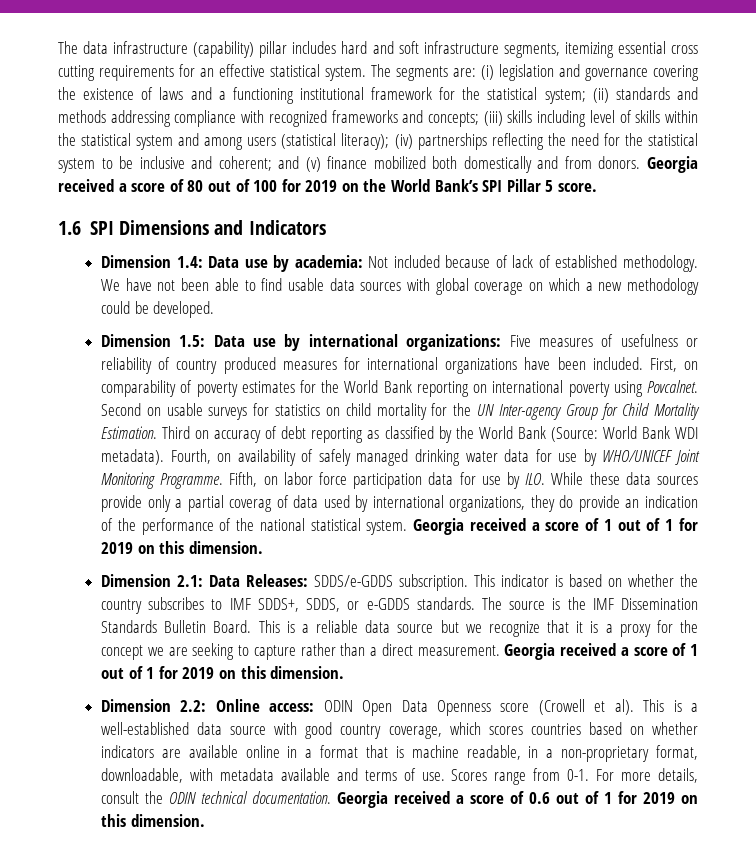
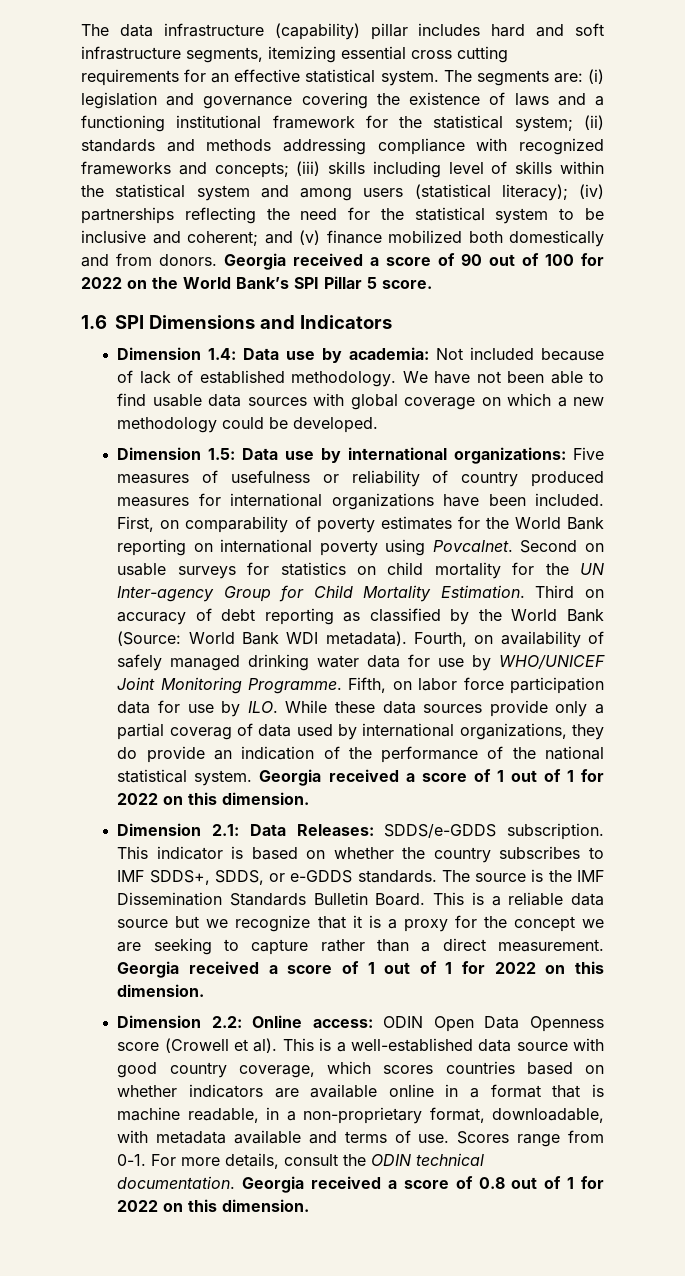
- Georgia received a score of 80 out of 100 for 2019 on the World Bank’s SPI Pillar 5 score.
+ Georgia received a score of 90 out of 100 for 2022 on the World Bank’s SPI Pillar 5 score.
- Fifth, on labor force participation data for use by ILO. While these data sources provide only a partial coverag of data used by international organizations, they do provide an indication of the performance of the national statistical system. Georgia received a score of 1 out of 1 for 2019 on this dimension.
+ Fifth, on labor force participation data for use by ILO. While these data sources provide only a partial coverag of data used by international organizations, they do provide an indication of the performance of the national statistical system. Georgia received a score of 1 out of 1 for 2022 on this dimension.
- This is a reliable data source but we recognize that it is a proxy for the concept we are seeking to capture rather than a direct measurement. Georgia received a score of 1 out of 1 for 2019 on this dimension.
+ This is a reliable data source but we recognize that it is a proxy for the concept we are seeking to capture rather than a direct measurement. Georgia received a score of 1 out of 1 for 2022 on this dimension.
- Georgia received a score of 0.6 out of 1 for 2019 on this dimension.
+ Georgia received a score of 0.8 out of 1 for 2022 on this dimension.

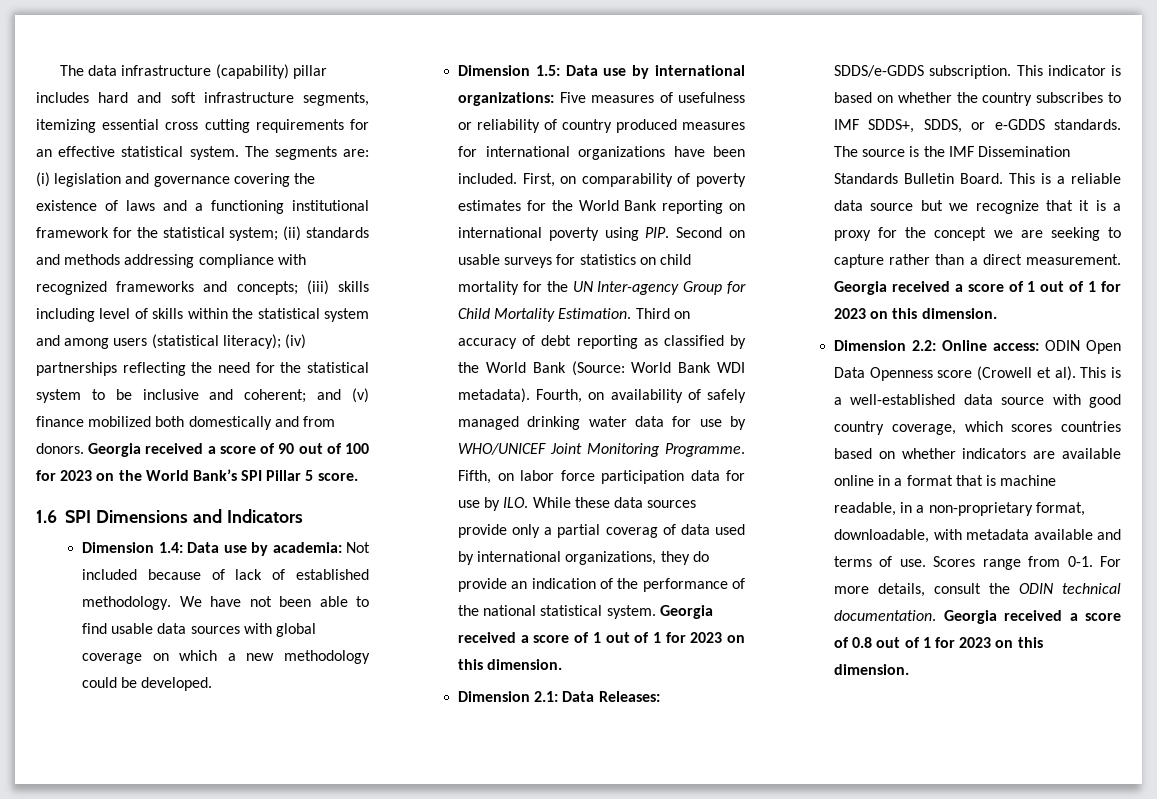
- Georgia received a score of 90 out of 100 for 2022 on the World Bank’s SPI Pillar 5 score.
+ Georgia received a score of 90 out of 100 for 2023 on the World Bank’s SPI Pillar 5 score.
- First, on comparability of poverty estimates for the World Bank reporting on international poverty using Povcalnet. Second on usable surveys for statistics on child mortality for the UN Inter-agency Group for Child Mortality Estimation.
+ First, on comparability of poverty estimates for the World Bank reporting on international poverty using PIP. Second on usable surveys for statistics on child mortality for the UN Inter-agency Group for Child Mortality Estimation.
- Fifth, on labor force participation data for use by ILO. While these data sources provide only a partial coverag of data used by international organizations, they do provide an indication of the performance of the national statistical system. Georgia received a score of 1 out of 1 for 2022 on this dimension.
+ Fifth, on labor force participation data for use by ILO. While these data sources provide only a partial coverag of data used by international organizations, they do provide an indication of the performance of the national statistical system. Georgia received a score of 1 out of 1 for 2023 on this dimension.
- This is a reliable data source but we recognize that it is a proxy for the concept we are seeking to capture rather than a direct measurement. Georgia received a score of 1 out of 1 for 2022 on this dimension.
+ This is a reliable data source but we recognize that it is a proxy for the concept we are seeking to capture rather than a direct measurement. Georgia received a score of 1 out of 1 for 2023 on this dimension.
- Georgia received a score of 0.8 out of 1 for 2022 on this dimension.
+ Georgia received a score of 0.8 out of 1 for 2023 on this dimension.

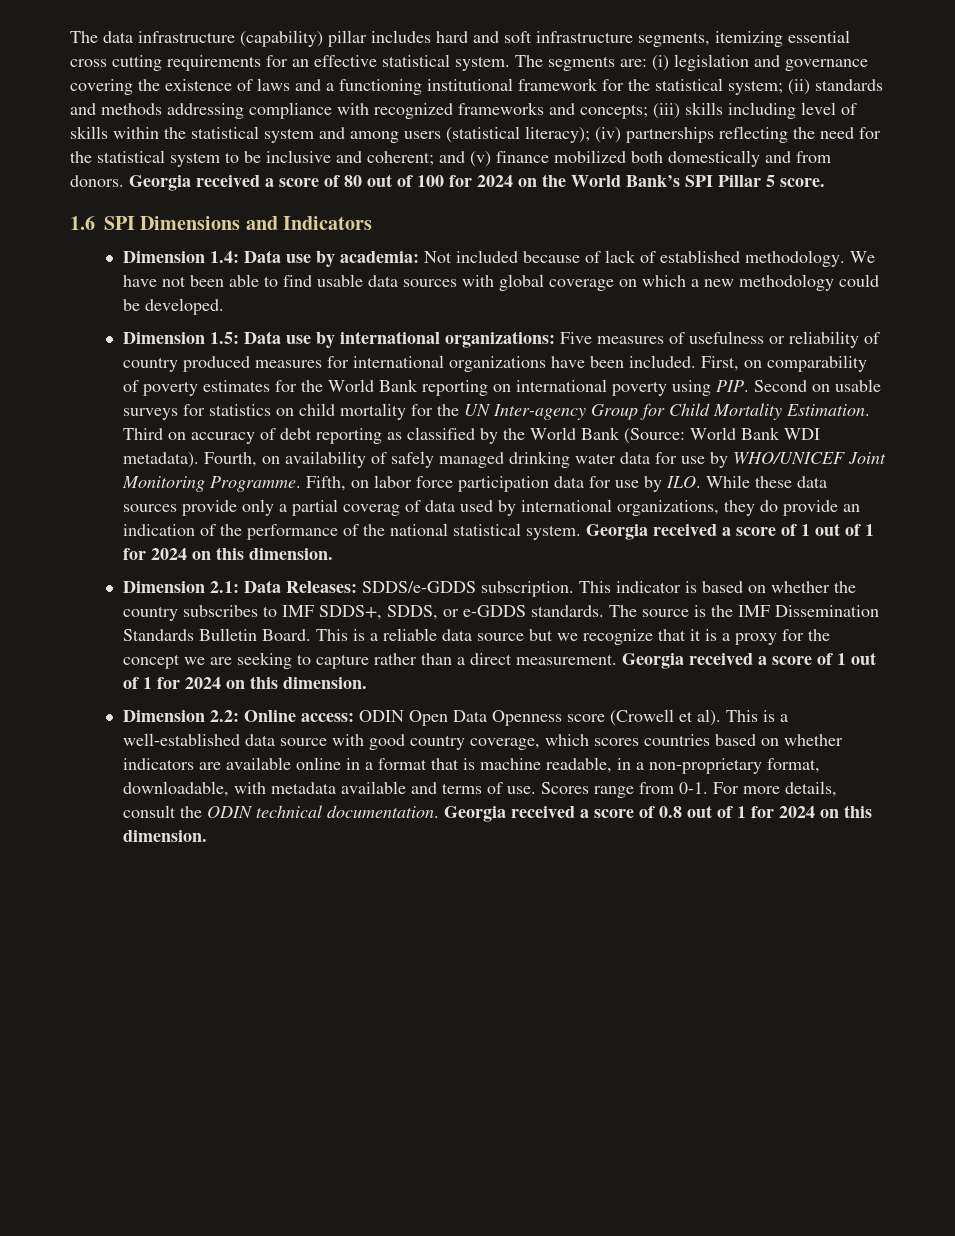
- Georgia received a score of 90 out of 100 for 2023 on the World Bank’s SPI Pillar 5 score.
+ Georgia received a score of 80 out of 100 for 2024 on the World Bank’s SPI Pillar 5 score.
- Fifth, on labor force participation data for use by ILO. While these data sources provide only a partial coverag of data used by international organizations, they do provide an indication of the performance of the national statistical system. Georgia received a score of 1 out of 1 for 2023 on this dimension.
+ Fifth, on labor force participation data for use by ILO. While these data sources provide only a partial coverag of data used by international organizations, they do provide an indication of the performance of the national statistical system. Georgia received a score of 1 out of 1 for 2024 on this dimension.
- This is a reliable data source but we recognize that it is a proxy for the concept we are seeking to capture rather than a direct measurement. Georgia received a score of 1 out of 1 for 2023 on this dimension.
+ This is a reliable data source but we recognize that it is a proxy for the concept we are seeking to capture rather than a direct measurement. Georgia received a score of 1 out of 1 for 2024 on this dimension.
- Georgia received a score of 0.8 out of 1 for 2023 on this dimension.
+ Georgia received a score of 0.8 out of 1 for 2024 on this dimension.

